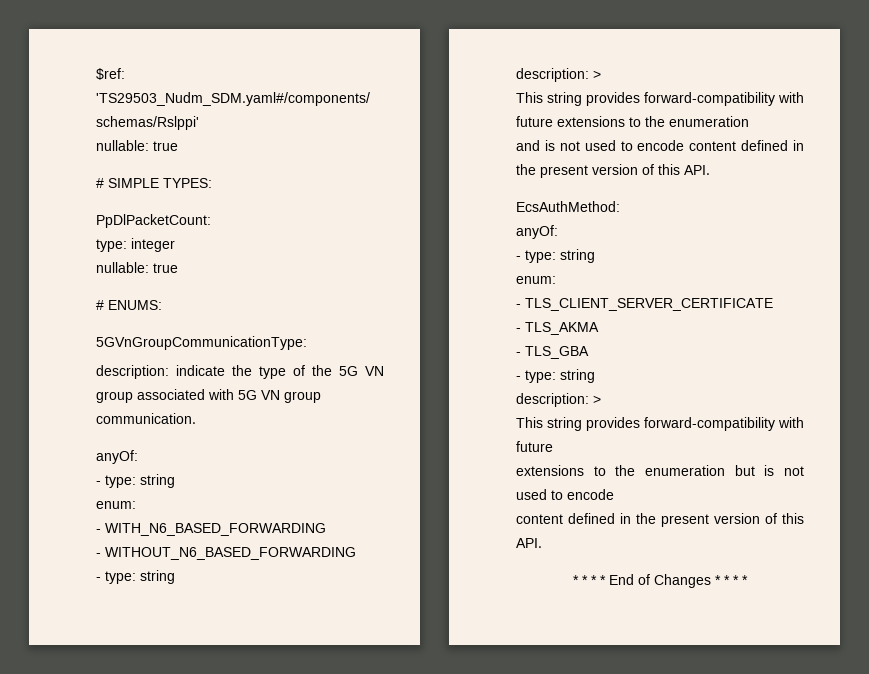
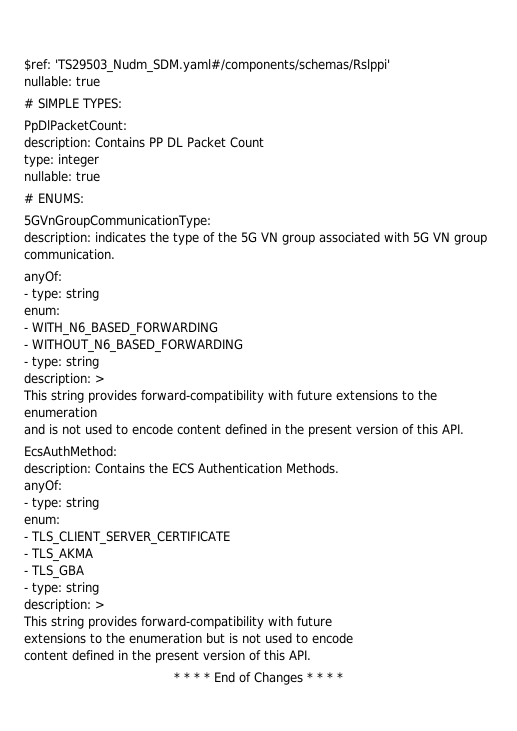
+ description: Contains PP DL Packet Count
- description: indicate the type of the 5G VN group associated with 5G VN group communication.
+ description: indicates the type of the 5G VN group associated with 5G VN group communication.
+ description: Contains the ECS Authentication Methods.

